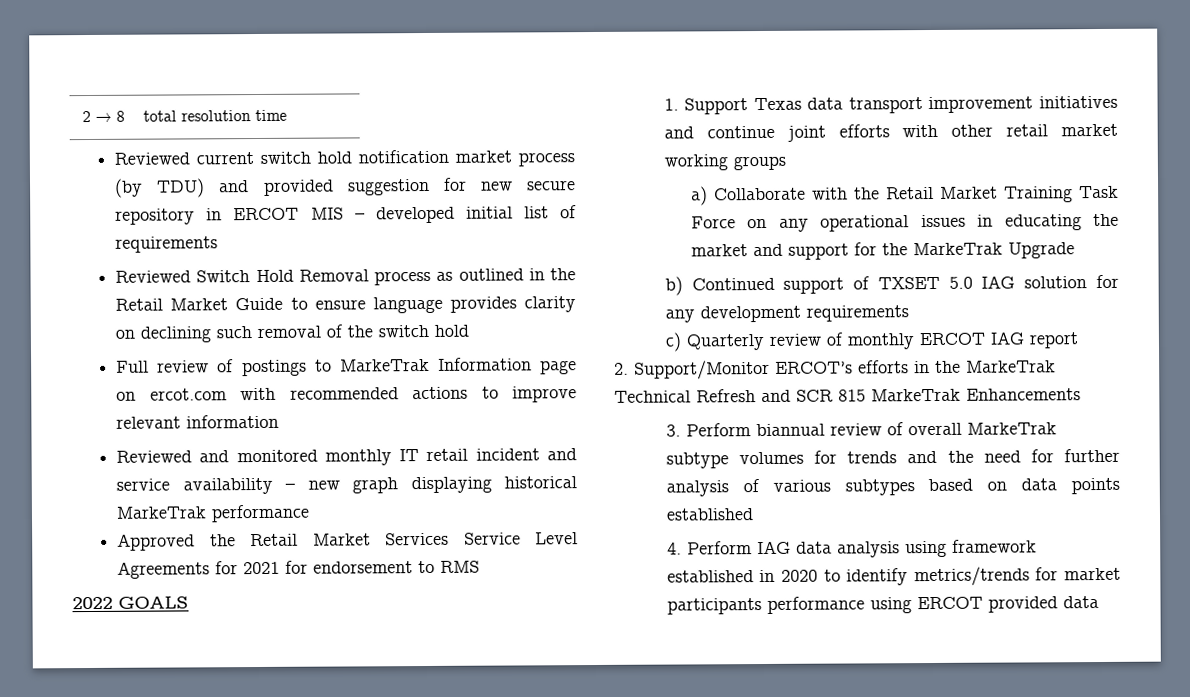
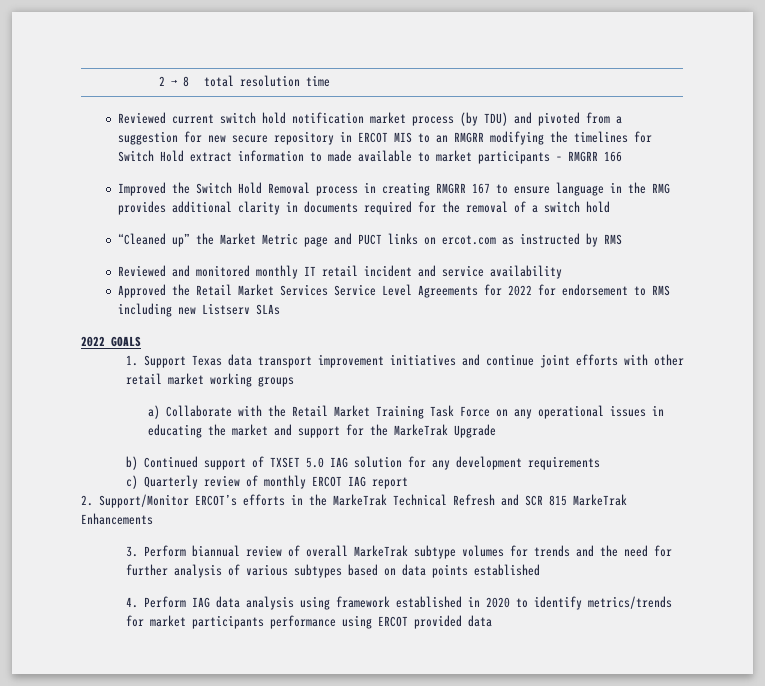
- Reviewed current switch hold notification market process (by TDU) and provided suggestion for new secure repository in ERCOT MIS – developed initial list of requirements
- Reviewed Switch Hold Removal process as outlined in the Retail Market Guide to ensure language provides clarity on declining such removal of the switch hold
+ Reviewed current switch hold notification market process (by TDU) and pivoted from a suggestion for new secure repository in ERCOT MIS to an RMGRR modifying the timelines for Switch Hold extract information to made available to market participants – RMGRR 166
+ Improved the Switch Hold Removal process in creating RMGRR 167 to ensure language in the RMG provides additional clarity in documents required for the removal of a switch hold
- Full review of postings to MarkeTrak Information page on ercot.com with recommended actions to improve relevant information
+ “Cleaned up” the Market Metric page and PUCT links on ercot.com as instructed by RMS
- Reviewed and monitored monthly IT retail incident and service availability – new graph displaying historical MarkeTrak performance
+ Reviewed and monitored monthly IT retail incident and service availability
- Approved the Retail Market Services Service Level Agreements for 2021 for endorsement to RMS
+ Approved the Retail Market Services Service Level Agreements for 2022 for endorsement to RMS including new Listserv SLAs

